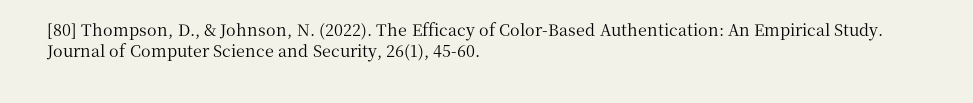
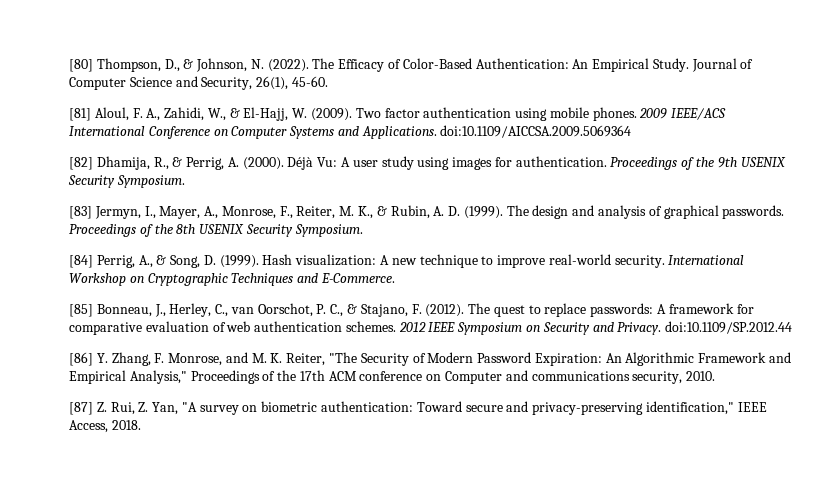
+ [81] Aloul, F. A., Zahidi, W., & El-Hajj, W. (2009). Two factor authentication using mobile phones. 2009 IEEE/ACS International Conference on Computer Systems and Applications. doi:10.1109/AICCSA.2009.5069364
+ [82] Dhamija, R., & Perrig, A. (2000). Déjà Vu: A user study using images for authentication. Proceedings of the 9th USENIX Security Symposium.
+ [83] Jermyn, I., Mayer, A., Monrose, F., Reiter, M. K., & Rubin, A. D. (1999). The design and analysis of graphical passwords. Proceedings of the 8th USENIX Security Symposium.
+ [84] Perrig, A., & Song, D. (1999). Hash visualization: A new technique to improve real-world security. International Workshop on Cryptographic Techniques and E-Commerce.
+ [85] Bonneau, J., Herley, C., van Oorschot, P. C., & Stajano, F. (2012). The quest to replace passwords: A framework for comparative evaluation of web authentication schemes. 2012 IEEE Symposium on Security and Privacy. doi:10.1109/SP.2012.44
+ [86] Y. Zhang, F. Monrose, and M. K. Reiter, "The Security of Modern Password Expiration: An Algorithmic Framework and Empirical Analysis," Proceedings of the 17th ACM conference on Computer and communications security, 2010.
+ [87] Z. Rui, Z. Yan, "A survey on biometric authentication: Toward secure and privacy-preserving identification," IEEE Access, 2018.

